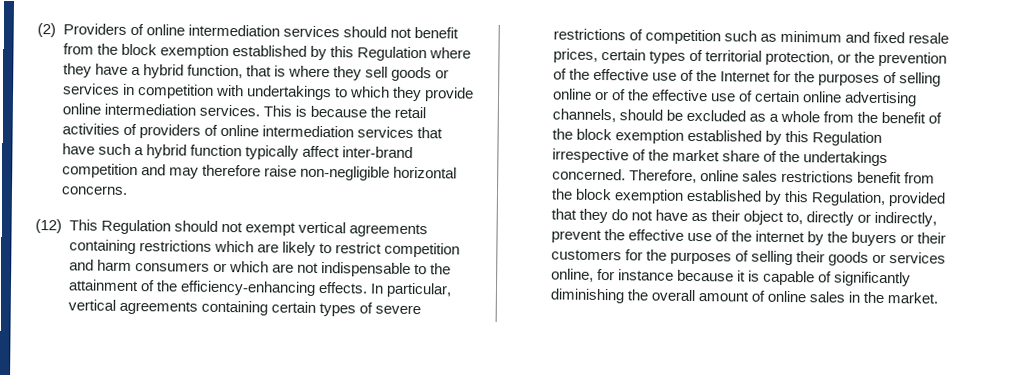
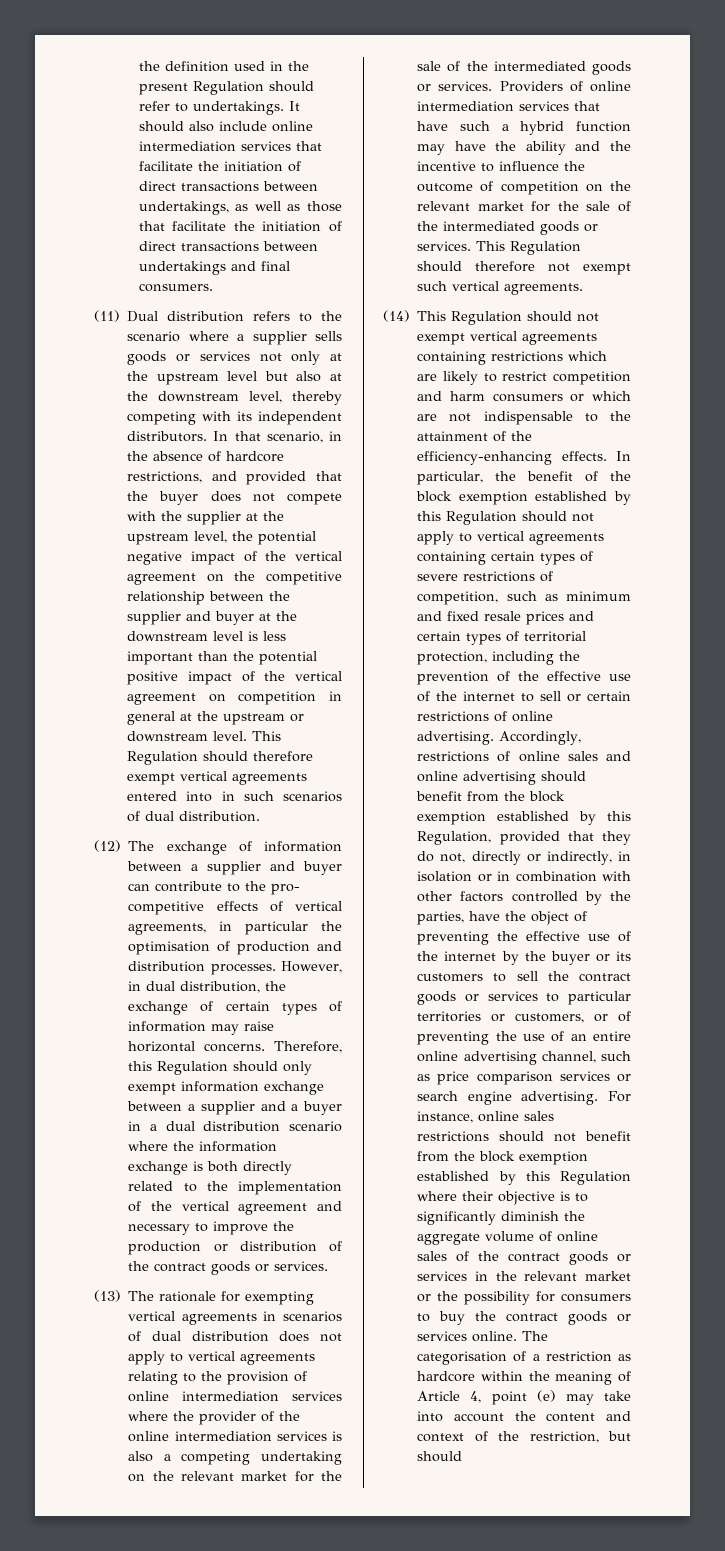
- (2) Providers of online intermediation services should not benefit from the block exemption established by this Regulation where they have a hybrid function, that is where they sell goods or services in competition with undertakings to which they provide online intermediation services. This is because the retail activities of providers of online intermediation services that have such a hybrid function typically affect inter-brand competition and may therefore raise non-negligible horizontal concerns.
- (12) This Regulation should not exempt vertical agreements containing restrictions which are likely to restrict competition and harm consumers or which are not indispensable to the attainment of the efficiency-enhancing effects.
+ the definition used in the present Regulation should refer to undertakings. It should also include online intermediation services that facilitate the initiation of direct transactions between undertakings, as well as those that facilitate the initiation of direct transactions between undertakings and final consumers.
+ (11) Dual distribution refers to the scenario where a supplier sells goods or services not only at the upstream level but also at the downstream level, thereby competing with its independent distributors. In that scenario, in the absence of hardcore restrictions, and provided that the buyer does not compete with the supplier at the upstream level, the potential negative impact of the vertical agreement on the competitive relationship between the supplier and buyer at the downstream level is less important than the potential positive impact of the vertical agreement on competition in general at the upstream or downstream level. This Regulation should therefore exempt vertical agreements entered into in such scenarios of dual distribution.
+ (12) The exchange of information between a supplier and buyer can contribute to the pro- competitive effects of vertical agreements, in particular the optimisation of production and distribution processes. However, in dual distribution, the exchange of certain types of information may raise horizontal concerns. Therefore, this Regulation should only exempt information exchange between a supplier and a buyer in a dual distribution scenario where the information exchange is both directly related to the implementation of the vertical agreement and necessary to improve the production or distribution of the contract goods or services.
+ (13) The rationale for exempting vertical agreements in scenarios of dual distribution does not apply to vertical agreements relating to the provision of online intermediation services where the provider of the online intermediation services is also a competing undertaking on the relevant market for the sale of the intermediated goods or services. Providers of online intermediation services that have such a hybrid function may have the ability and the incentive to influence the outcome of competition on the relevant market for the sale of the intermediated goods or services. This Regulation should therefore not exempt such vertical agreements.
+ (14) This Regulation should not exempt vertical agreements containing restrictions which are likely to restrict competition and harm consumers or which are not indispensable to the attainment of the efficiency-enhancing effects.
- In particular, vertical agreements containing certain types of severe restrictions of competition such as minimum and fixed resale prices, certain types of territorial protection, or the prevention of the effective use of the Internet for the purposes of selling online or of the effective use of certain online advertising channels, should be excluded as a whole from the benefit of the block exemption established by this Regulation irrespective of the market share of the undertakings concerned. Therefore, online sales restrictions benefit from the block exemption established by this Regulation, provided that they do not have as their object to, directly or indirectly, prevent the effective use of the internet by the buyers or their customers for the purposes of selling their goods or services online, for instance because it is capable of significantly diminishing the overall amount of online sales in the market.
+ In particular, the benefit of the block exemption established by this Regulation should not apply to vertical agreements containing certain types of severe restrictions of competition, such as minimum and fixed resale prices and certain types of territorial protection, including the prevention of the effective use of the internet to sell or certain restrictions of online advertising. Accordingly, restrictions of online sales and online advertising should benefit from the block exemption established by this Regulation, provided that they do not, directly or indirectly, in isolation or in combination with other factors controlled by the parties, have the object of preventing the effective use of the internet by the buyer or its customers to sell the contract goods or services to particular territories or customers, or of preventing the use of an entire online advertising channel, such as price comparison services or search engine advertising. For instance, online sales restrictions should not benefit from the block exemption established by this Regulation where their objective is to significantly diminish the aggregate volume of online sales of the contract goods or services in the relevant market or the possibility for consumers to buy the contract goods or services online. The categorisation of a restriction as hardcore within the meaning of Article 4, point (e) may take into account the content and context of the restriction, but should

